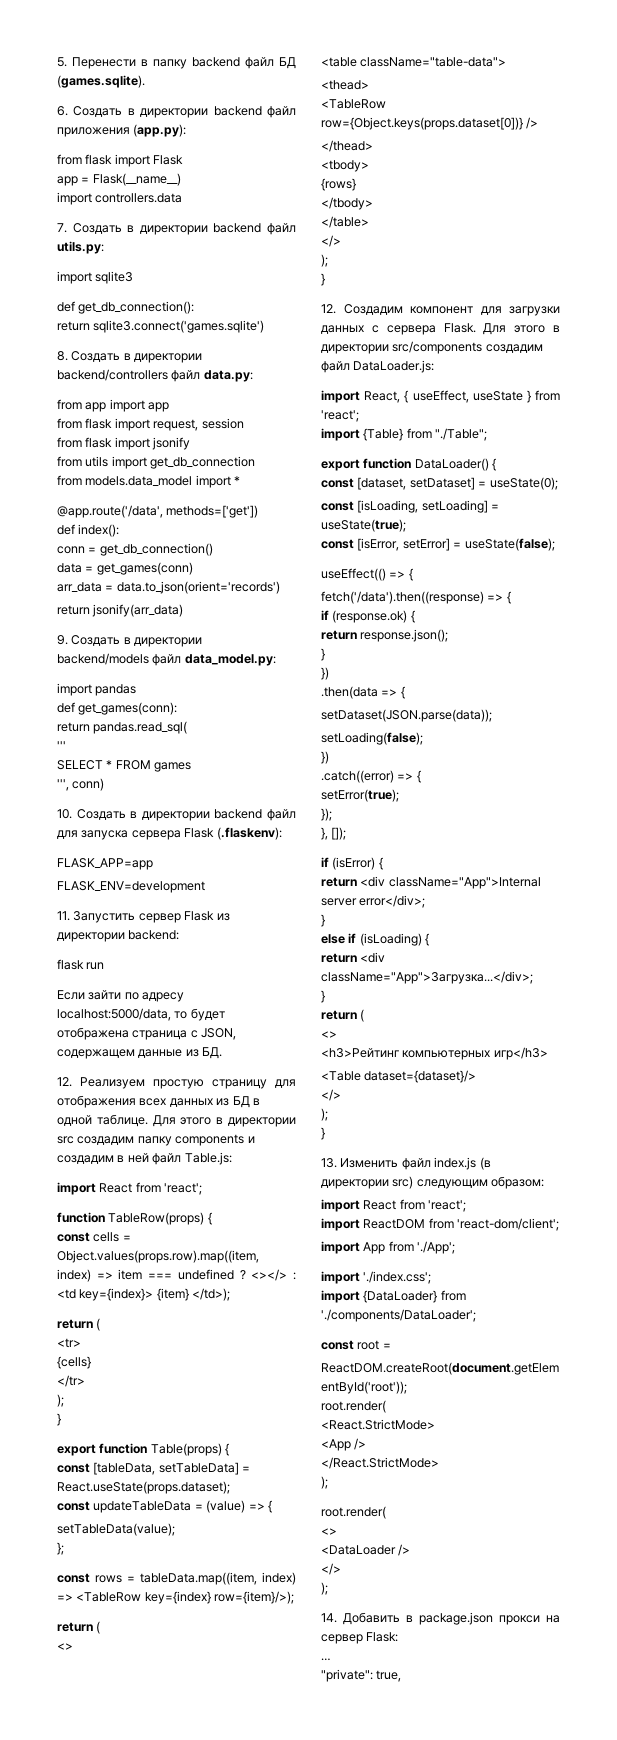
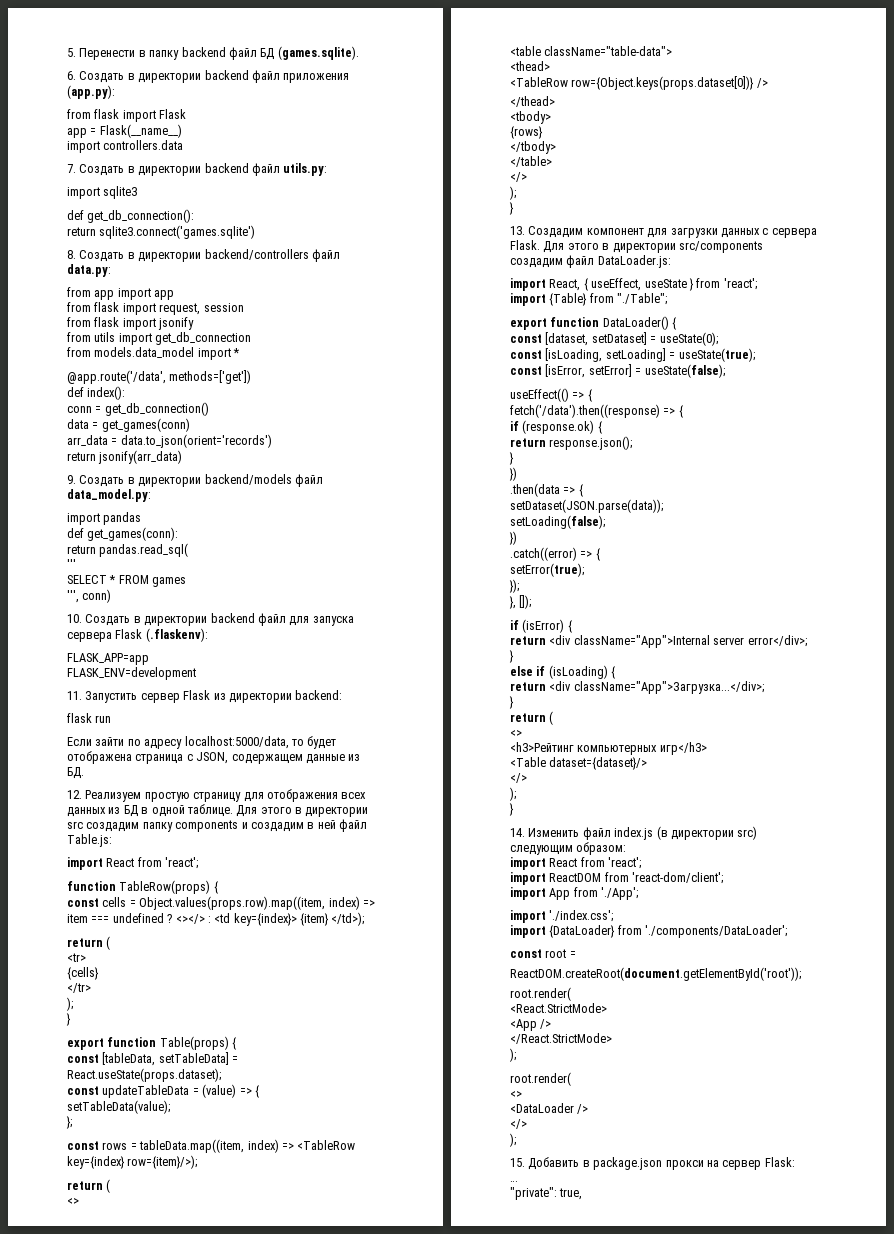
- 12. Создадим компонент для загрузки данных с сервера Flask.
+ 13. Создадим компонент для загрузки данных с сервера Flask.
- 13. Изменить файл index.js (в директории src) следующим образом:
+ 14. Изменить файл index.js (в директории src) следующим образом:
- 14. Добавить в package.json прокси на сервер Flask:
+ 15. Добавить в package.json прокси на сервер Flask:

